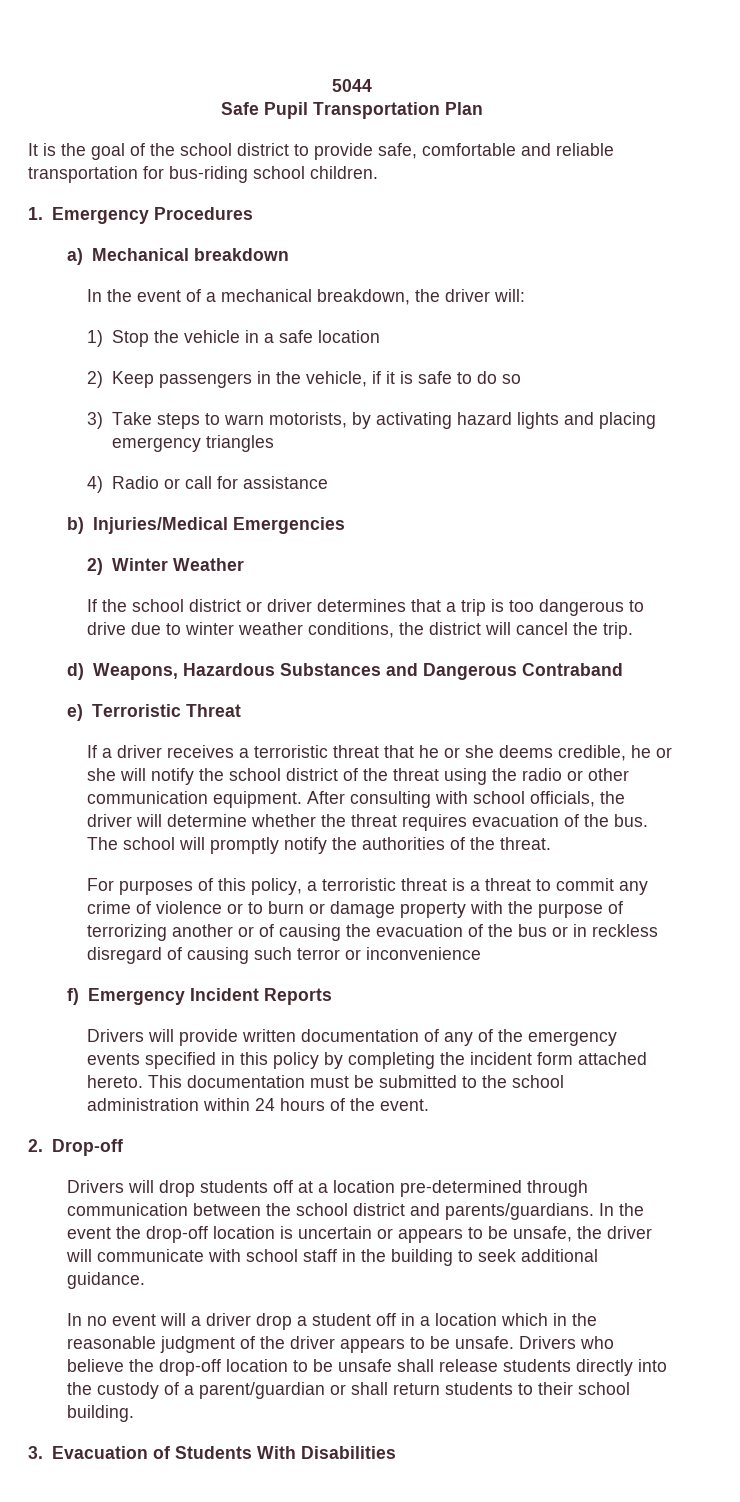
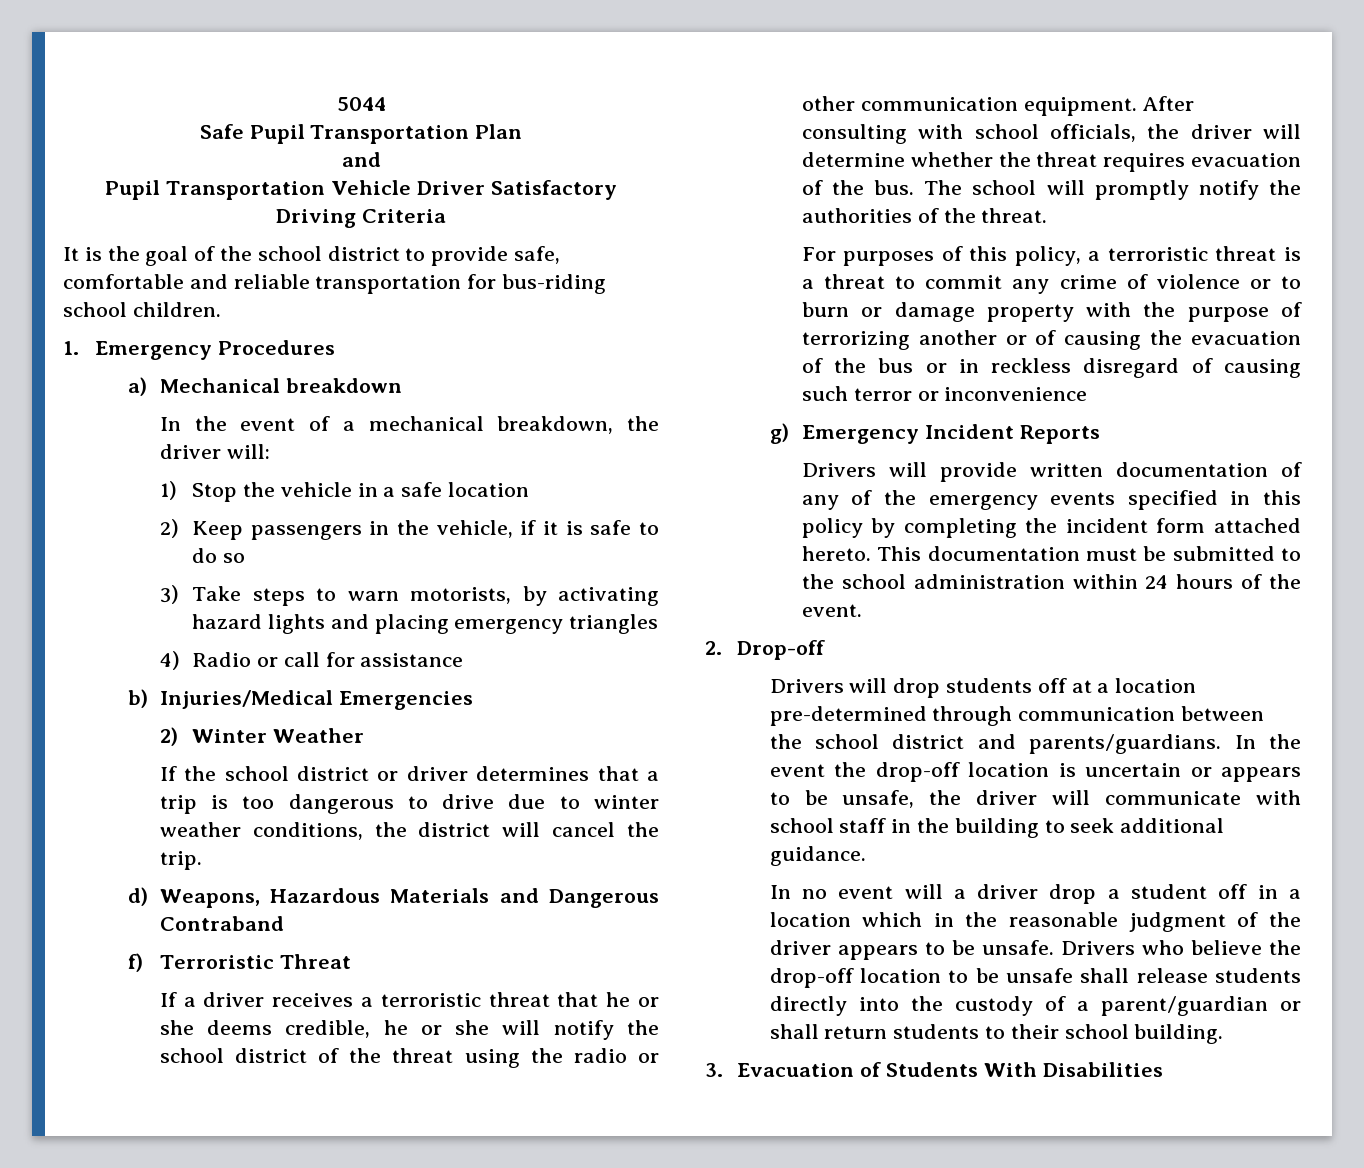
  Safe Pupil Transportation Plan
+ and
+ Pupil Transportation Vehicle Driver Satisfactory Driving Criteria
- d) Weapons, Hazardous Substances and Dangerous Contraband
+ d) Weapons, Hazardous Materials and Dangerous Contraband
- e) Terroristic Threat
+ f) Terroristic Threat
- f) Emergency Incident Reports
+ g) Emergency Incident Reports

